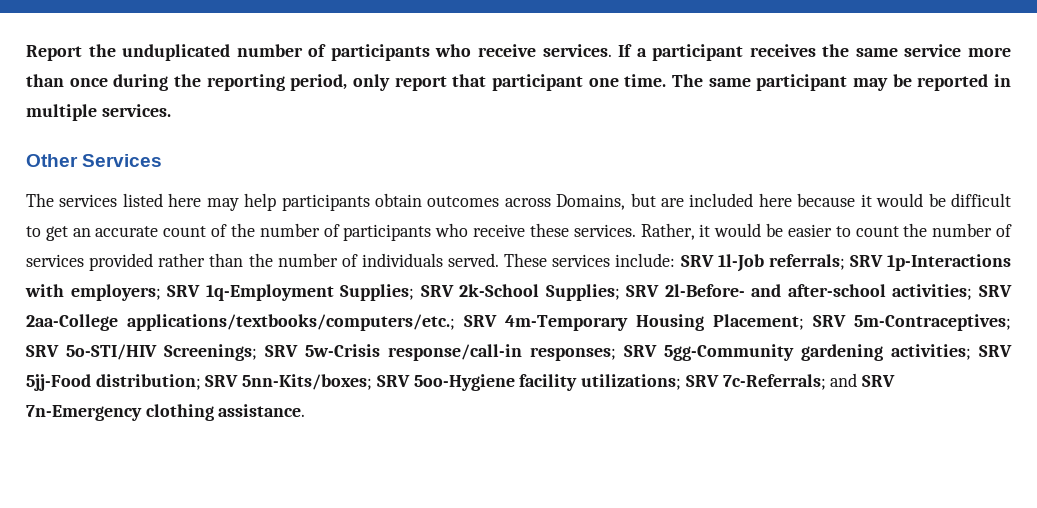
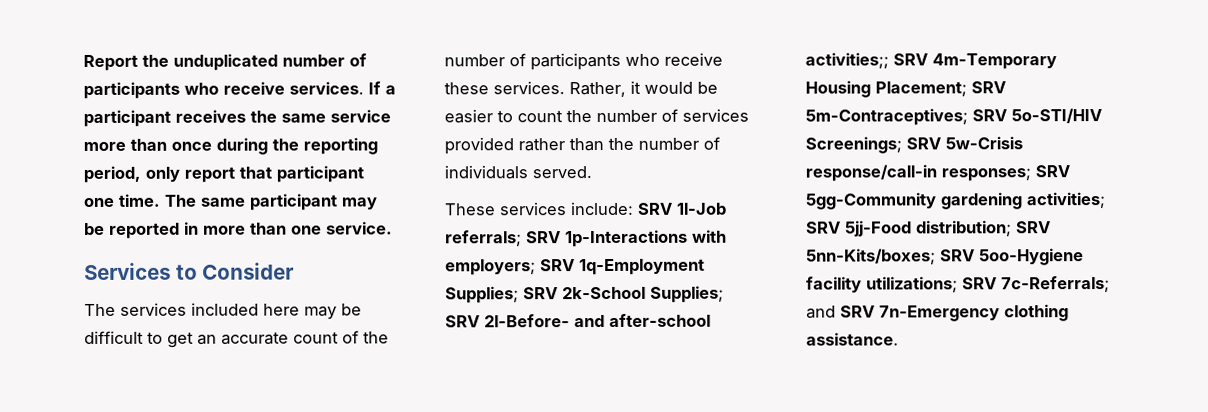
- The same participant may be reported in multiple services.
- Other Services
+ The same participant may be reported in more than one service.
+ Services to Consider
- The services listed here may help participants obtain outcomes across Domains, but are included here because it would be difficult to get an accurate count of the number of participants who receive these services.
+ The services included here may be difficult to get an accurate count of the number of participants who receive these services.
- Rather, it would be easier to count the number of services provided rather than the number of individuals served. These services include:
+ Rather, it would be easier to count the number of services provided rather than the number of individuals served.
+ These services include:
- SRV 2l-Before- and after-school activities; SRV 2aa-College applications/textbooks/computers/etc.;
+ SRV 2l-Before- and after-school activities;;

